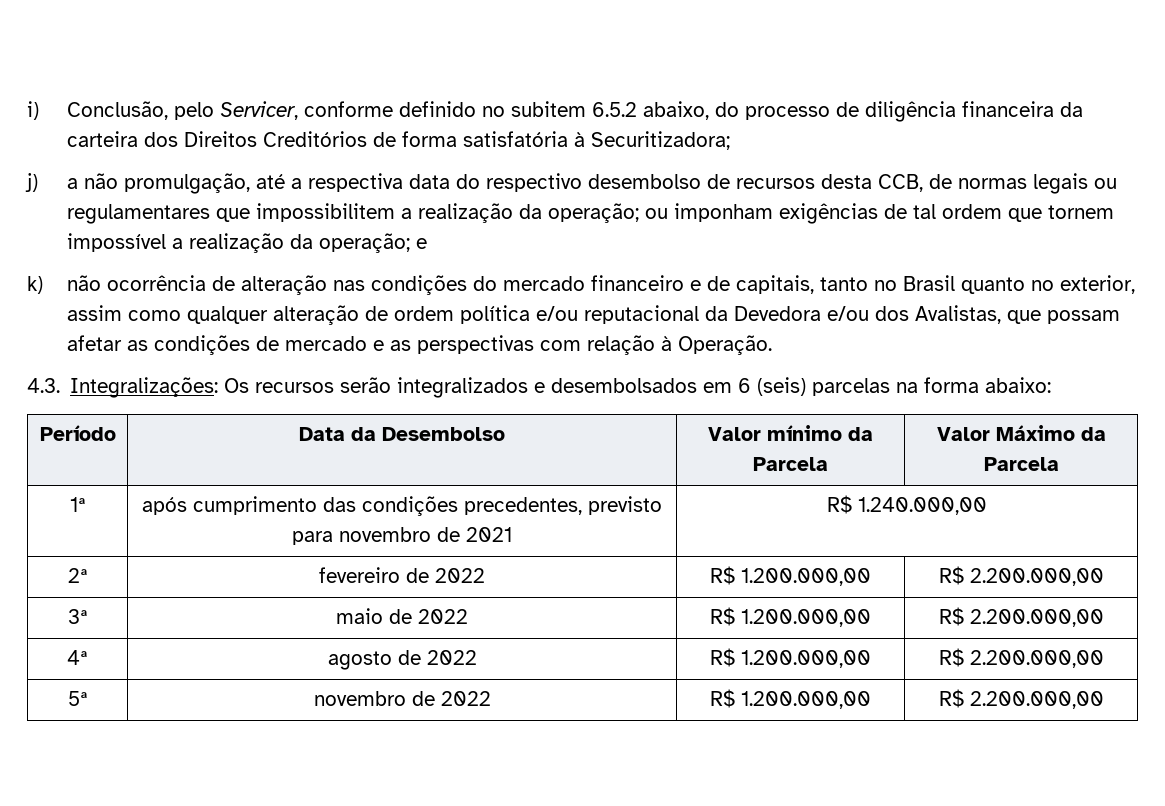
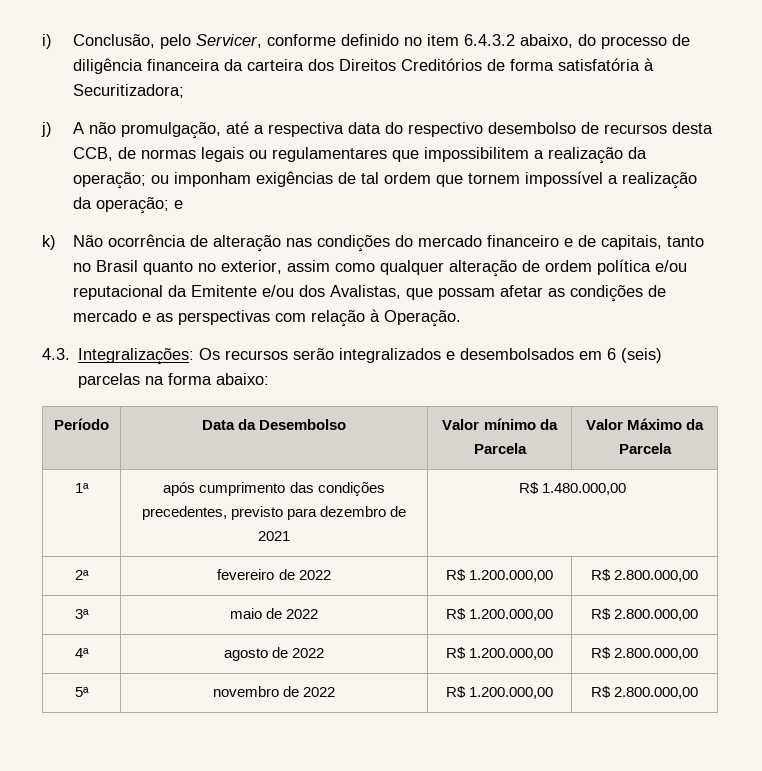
- i) Conclusão, pelo Servicer, conforme definido no subitem 6.5.2 abaixo, do processo de diligência financeira da carteira dos Direitos Creditórios de forma satisfatória à Securitizadora;
+ i) Conclusão, pelo Servicer, conforme definido no item 6.4.3.2 abaixo, do processo de diligência financeira da carteira dos Direitos Creditórios de forma satisfatória à Securitizadora;
- j) a não promulgação, até a respectiva data do respectivo desembolso de recursos desta CCB, de normas legais ou regulamentares que impossibilitem a realização da operação; ou imponham exigências de tal ordem que tornem impossível a realização da operação; e
+ j) A não promulgação, até a respectiva data do respectivo desembolso de recursos desta CCB, de normas legais ou regulamentares que impossibilitem a realização da operação; ou imponham exigências de tal ordem que tornem impossível a realização da operação; e
- k) não ocorrência de alteração nas condições do mercado financeiro e de capitais, tanto no Brasil quanto no exterior, assim como qualquer alteração de ordem política e/ou reputacional da Devedora e/ou dos Avalistas, que possam afetar as condições de mercado e as perspectivas com relação à Operação.
+ k) Não ocorrência de alteração nas condições do mercado financeiro e de capitais, tanto no Brasil quanto no exterior, assim como qualquer alteração de ordem política e/ou reputacional da Emitente e/ou dos Avalistas, que possam afetar as condições de mercado e as perspectivas com relação à Operação.
- 1ª | após cumprimento das condições precedentes, previsto para novembro de 2021 | R$ 1.240.000,00
+ 1ª | após cumprimento das condições precedentes, previsto para dezembro de 2021 | R$ 1.480.000,00
- 2ª | fevereiro de 2022 | R$ 1.200.000,00 | R$ 2.200.000,00
+ 2ª | fevereiro de 2022 | R$ 1.200.000,00 | R$ 2.800.000,00
- 3ª | maio de 2022 | R$ 1.200.000,00 | R$ 2.200.000,00
+ 3ª | maio de 2022 | R$ 1.200.000,00 | R$ 2.800.000,00
- 4ª | agosto de 2022 | R$ 1.200.000,00 | R$ 2.200.000,00
+ 4ª | agosto de 2022 | R$ 1.200.000,00 | R$ 2.800.000,00
- 5ª | novembro de 2022 | R$ 1.200.000,00 | R$ 2.200.000,00
+ 5ª | novembro de 2022 | R$ 1.200.000,00 | R$ 2.800.000,00

